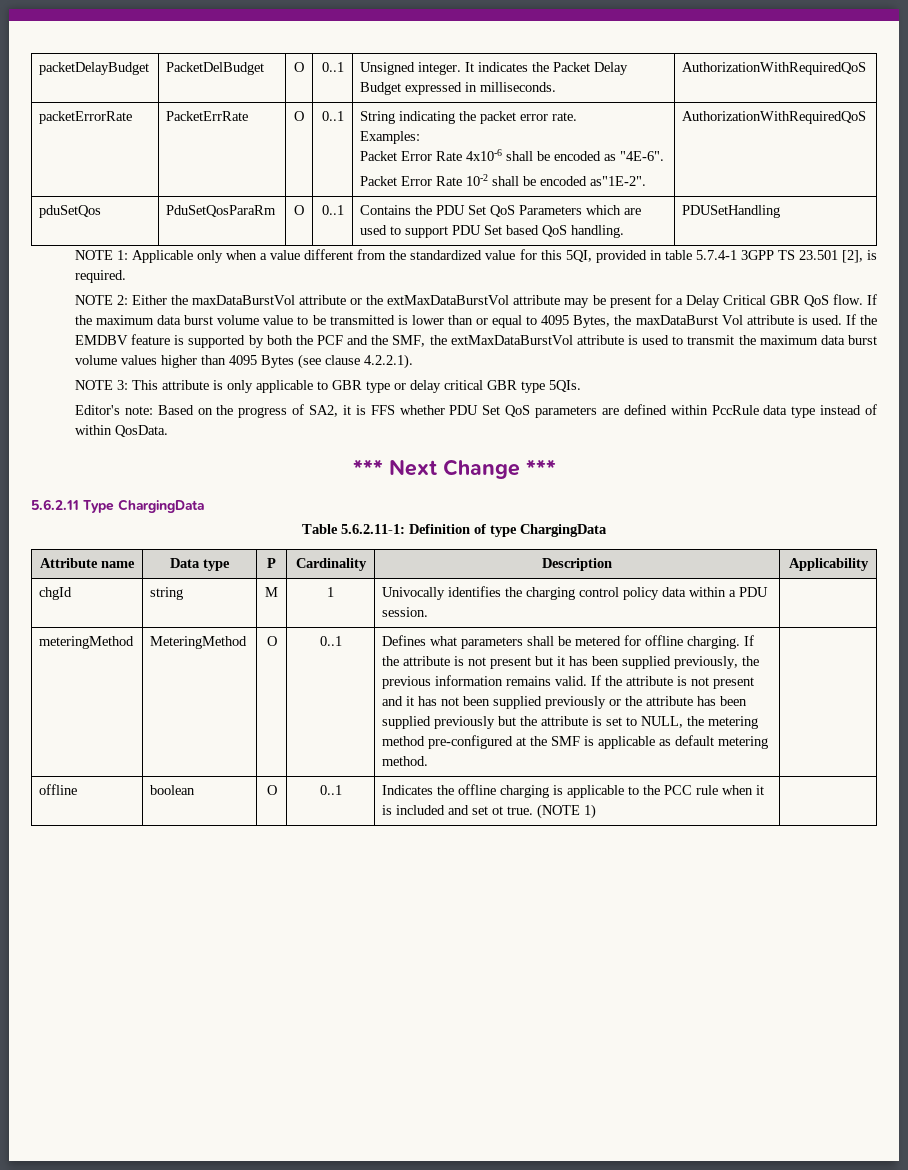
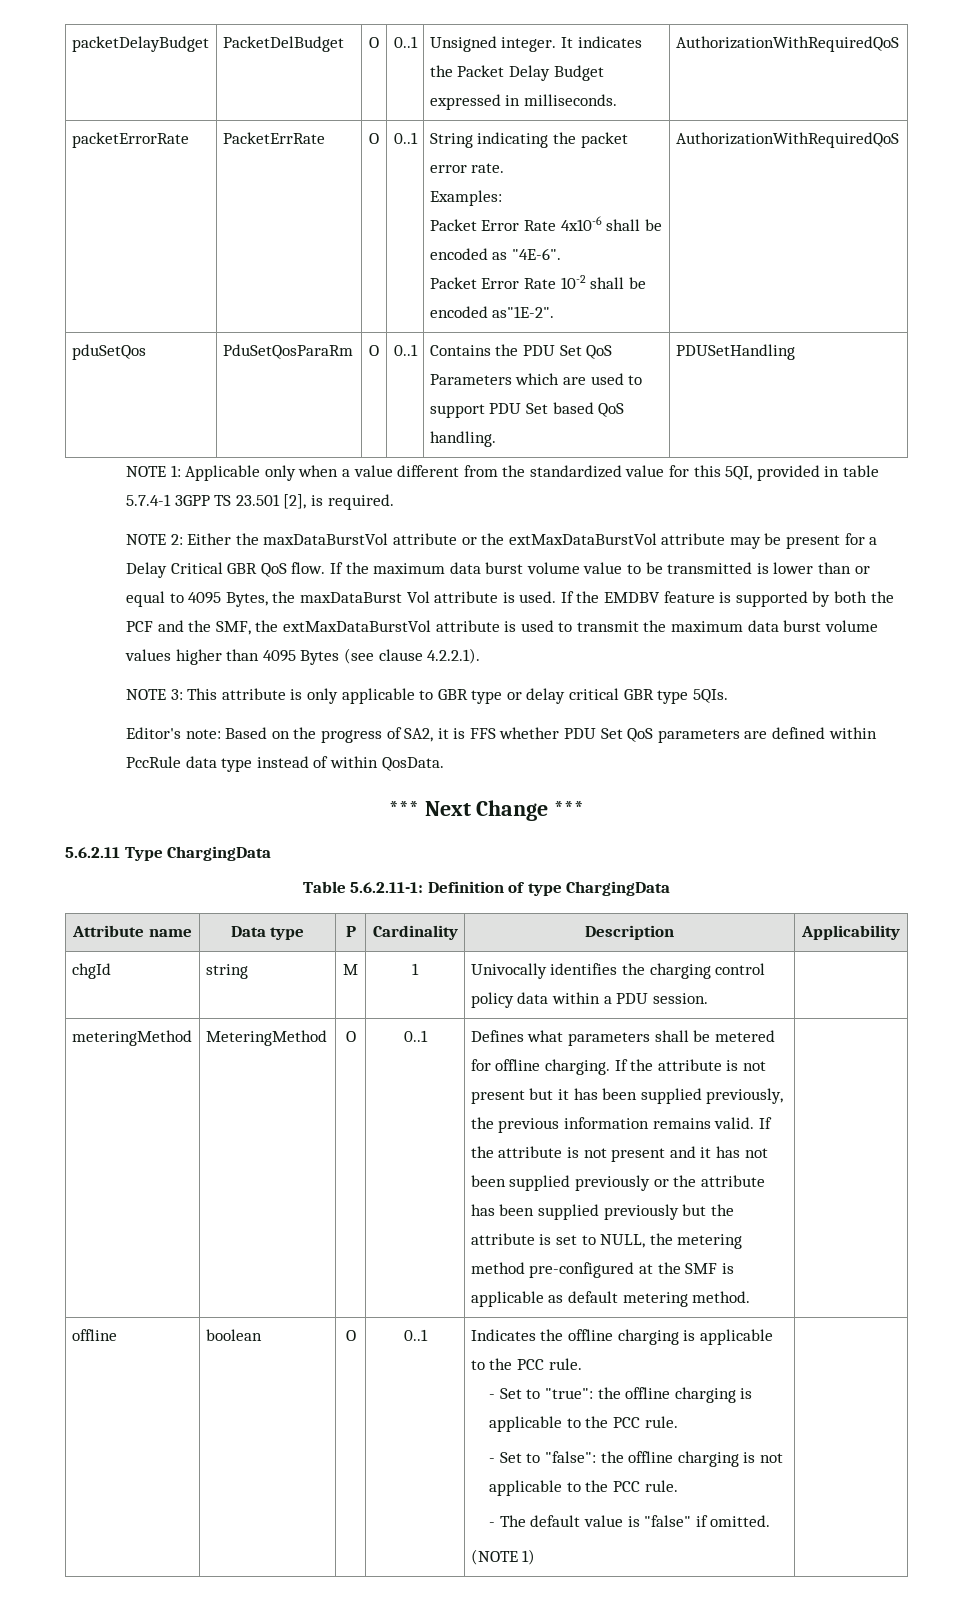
- Indicates the offline charging is applicable to the PCC rule when it is included and set ot true. (NOTE 1)
+ Indicates the offline charging is applicable to the PCC rule.
+ - Set to "true": the offline charging is applicable to the PCC rule.
+ - Set to "false": the offline charging is not applicable to the PCC rule.
+ - The default value is "false" if omitted.
+ (NOTE 1)

